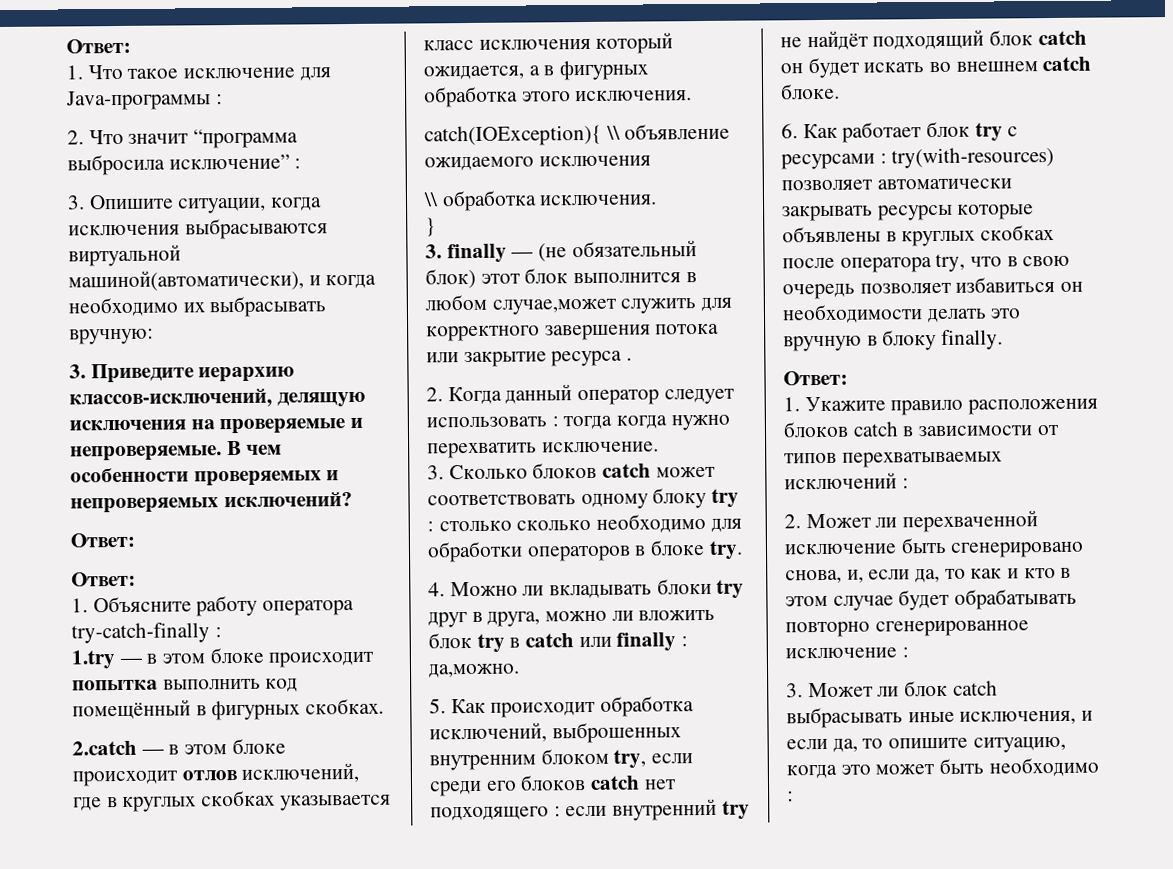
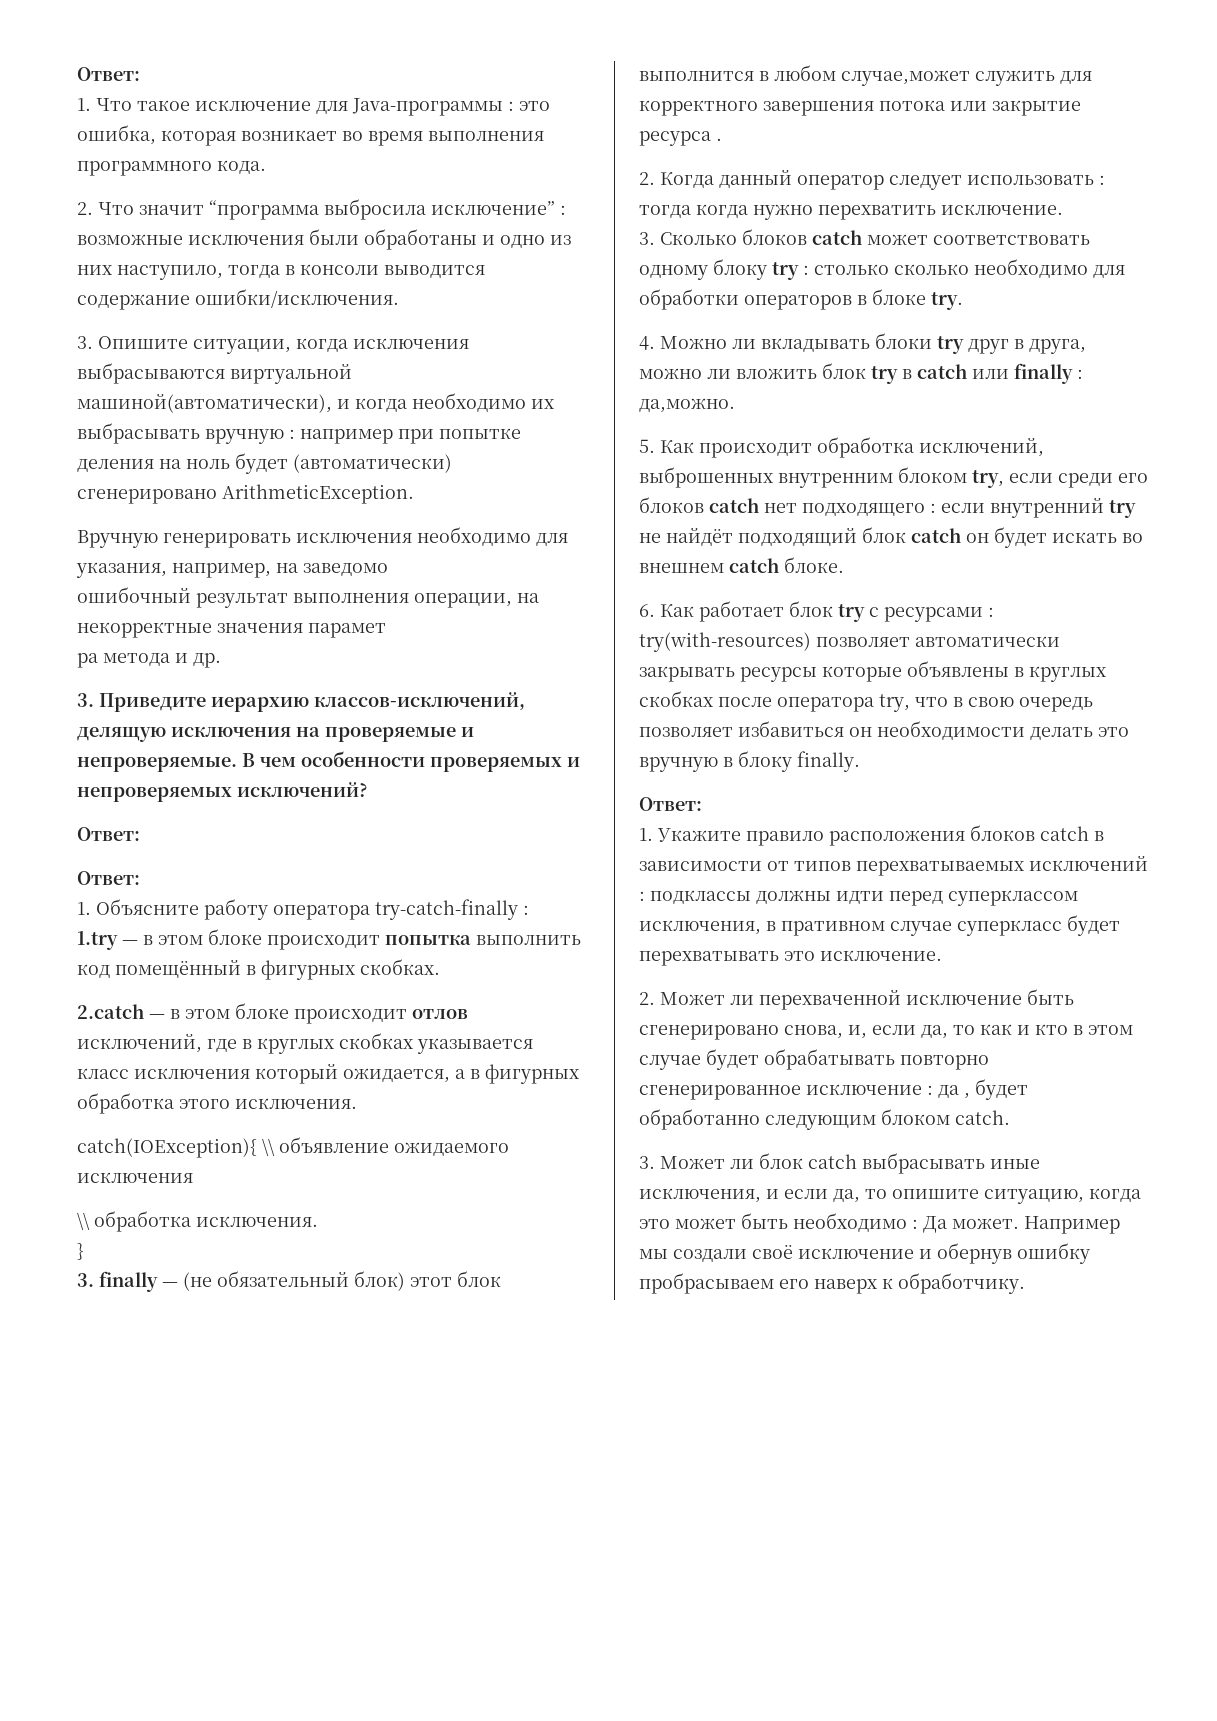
- 1. Что такое исключение для Java-программы :
+ 1. Что такое исключение для Java-программы : это ошибка, которая возникает во время выполнения программного кода.
- 2. Что значит “программа выбросила исключение” :
+ 2. Что значит “программа выбросила исключение” : возможные исключения были обработаны и одно из них наступило, тогда в консоли выводится содержание ошибки/исключения.
- 3. Опишите ситуации, когда исключения выбрасываются виртуальной машиной(автоматически), и когда необходимо их выбрасывать вручную:
+ 3. Опишите ситуации, когда исключения выбрасываются виртуальной машиной(автоматически), и когда необходимо их выбрасывать вручную : например при попытке деления на ноль будет (автоматически) сгенерировано ArithmeticException.
+ Вручную генерировать исключения необходимо для указания, например, на заведомо
+ ошибочный результат выполнения операции, на некорректные значения парамет
+ ра метода и др.
- 1. Укажите правило расположения блоков catch в зависимости от типов перехватываемых исключений :
+ 1. Укажите правило расположения блоков catch в зависимости от типов перехватываемых исключений : подклассы должны идти перед суперклассом исключения, в пративном случае суперкласс будет перехватывать это исключение.
- 2. Может ли перехваченной исключение быть сгенерировано снова, и, если да, то как и кто в этом случае будет обрабатывать повторно сгенерированное исключение :
+ 2. Может ли перехваченной исключение быть сгенерировано снова, и, если да, то как и кто в этом случае будет обрабатывать повторно сгенерированное исключение : да , будет обработанно cледующим блоком catch.
- 3. Может ли блок catch выбрасывать иные исключения, и если да, то опишите ситуацию, когда это может быть необходимо :
+ 3. Может ли блок catch выбрасывать иные исключения, и если да, то опишите ситуацию, когда это может быть необходимо : Да может. Например мы создали своё исключение и обернув ошибку пробрасываем его наверх к обработчику.

